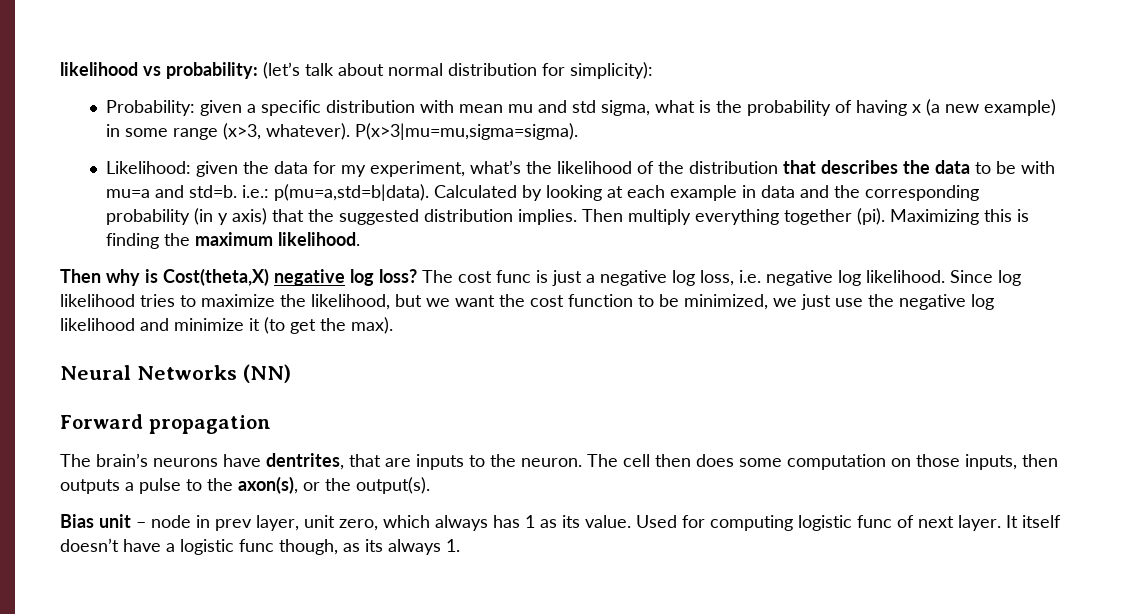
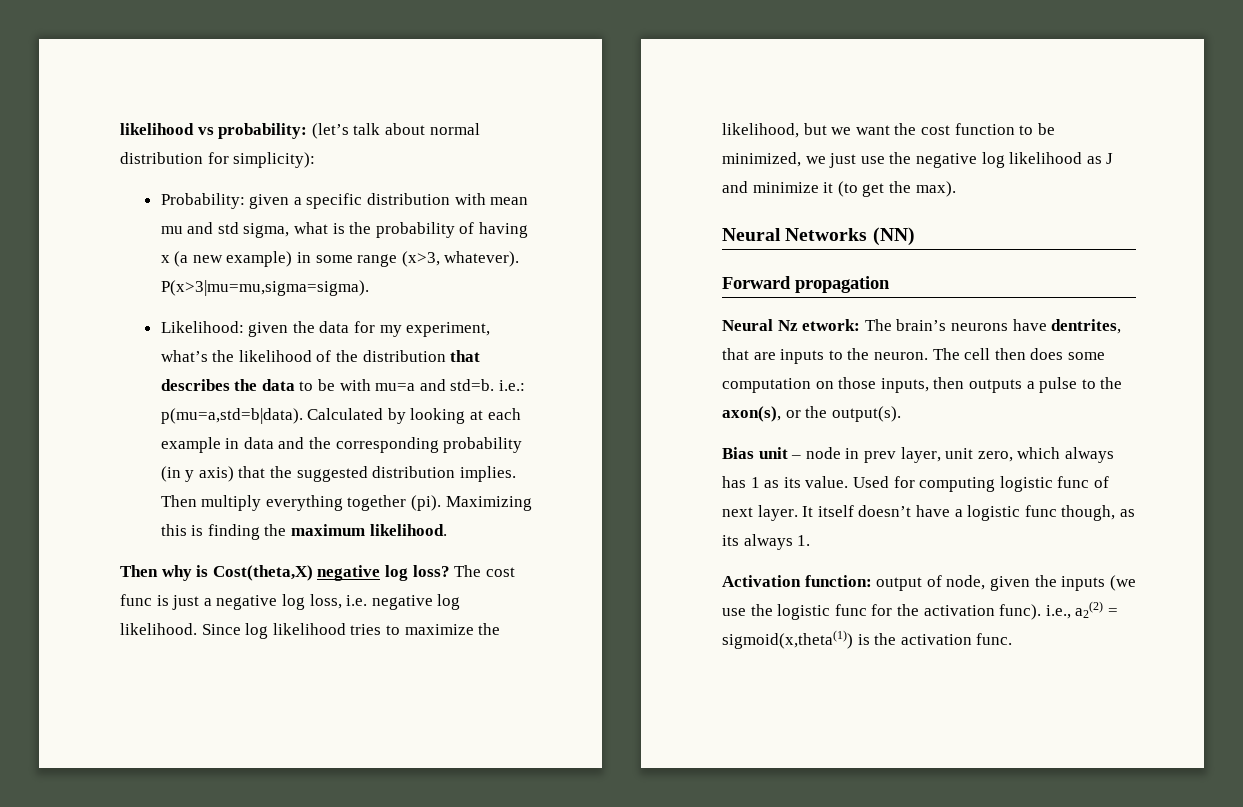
- Since log likelihood tries to maximize the likelihood, but we want the cost function to be minimized, we just use the negative log likelihood and minimize it (to get the max).
+ Since log likelihood tries to maximize the likelihood, but we want the cost function to be minimized, we just use the negative log likelihood as J and minimize it (to get the max).
- The brain’s neurons have dentrites, that are inputs to the neuron.
+ Neural Nz etwork: The brain’s neurons have dentrites, that are inputs to the neuron.
+ Activation function: output of node, given the inputs (we use the logistic func for the activation func). i.e., a2(2) = sigmoid(x,theta(1)) is the activation func.

